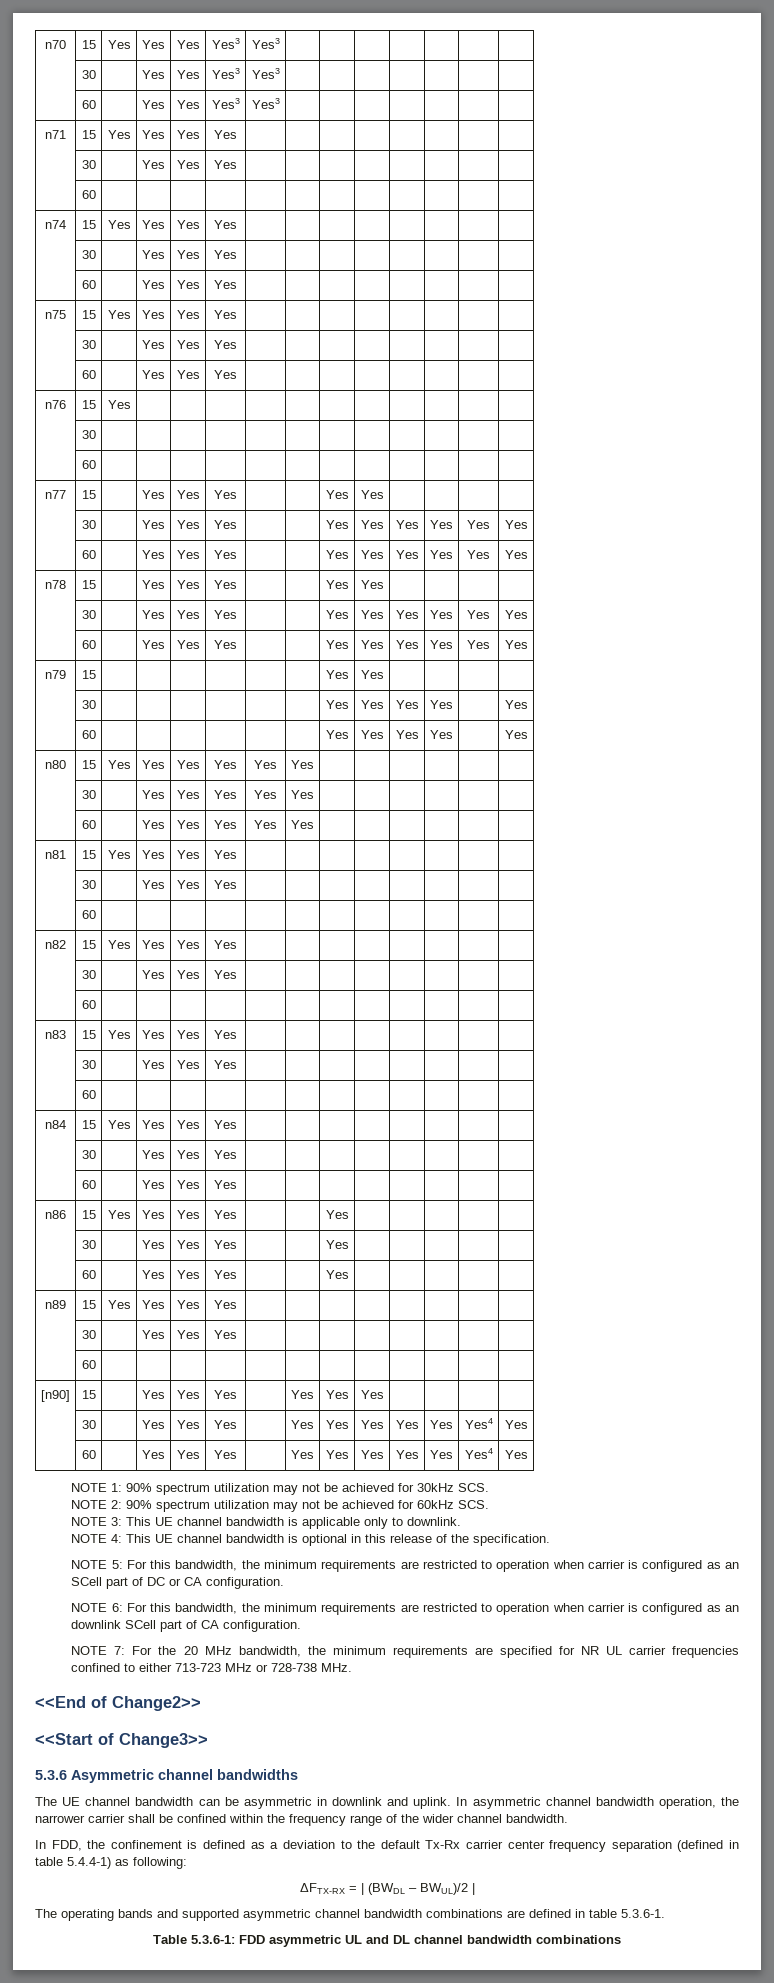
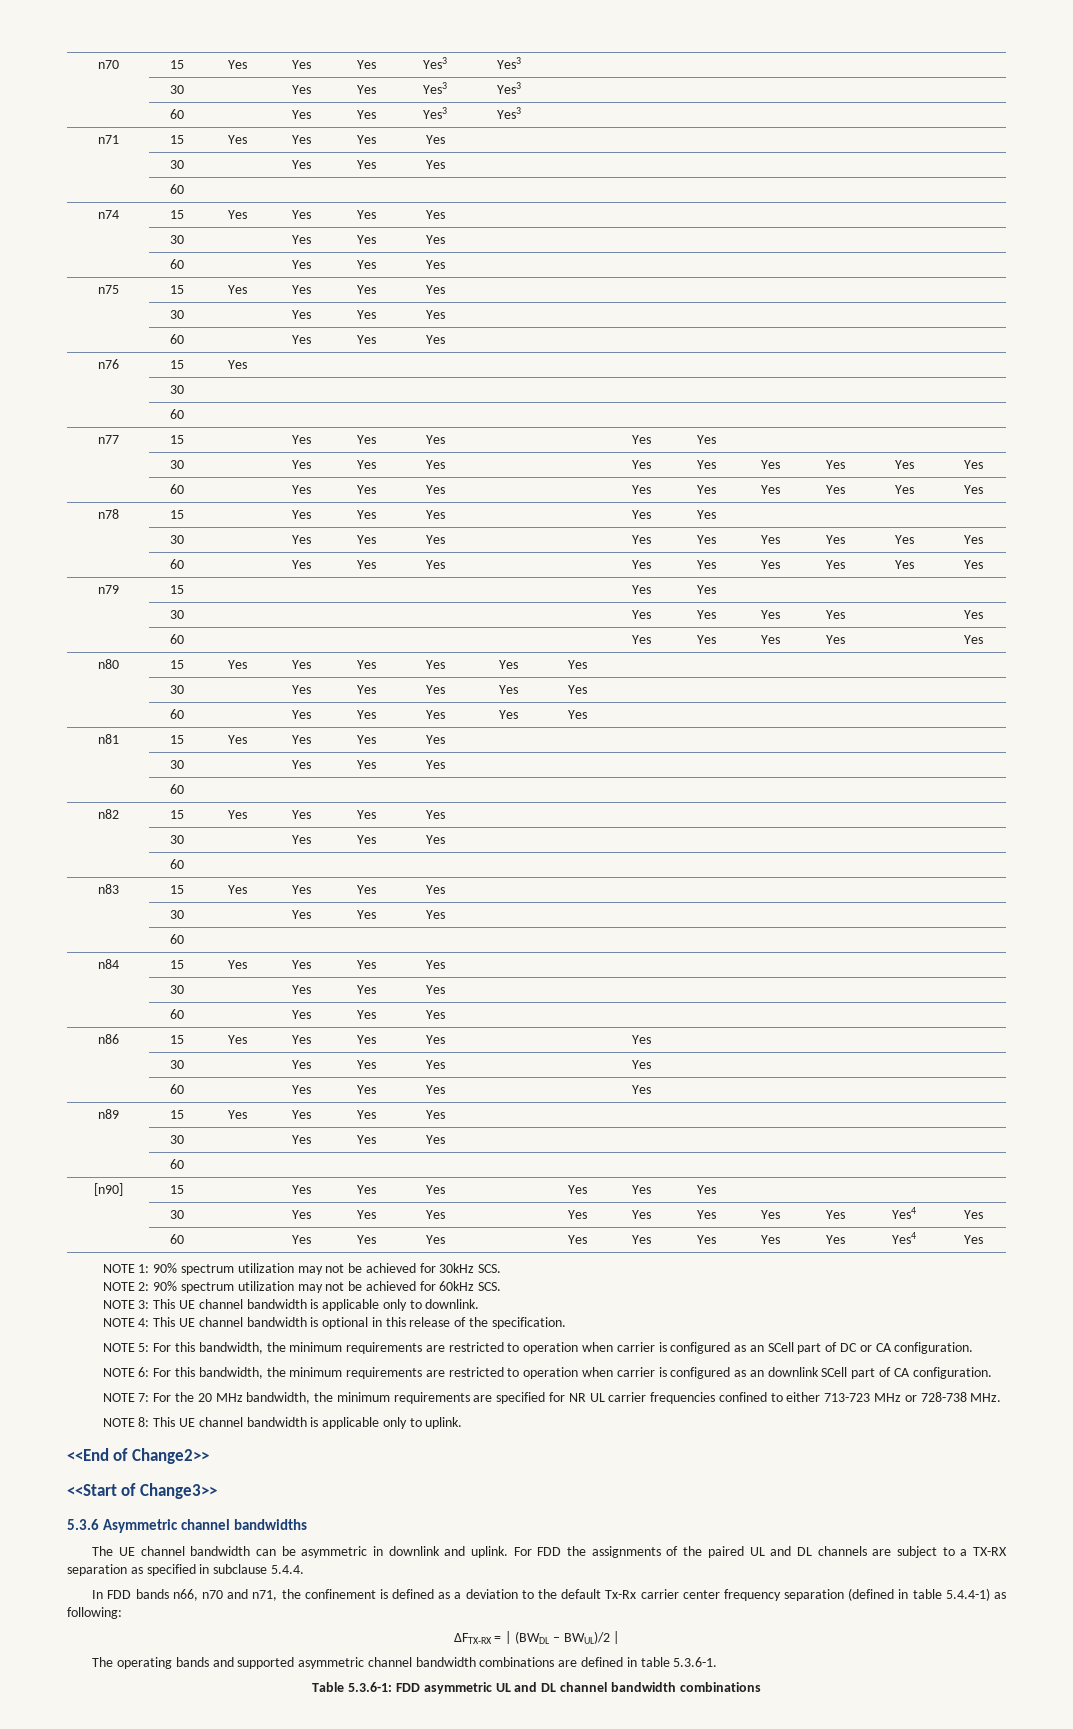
+ NOTE 8: This UE channel bandwidth is applicable only to uplink.
- In asymmetric channel bandwidth operation, the narrower carrier shall be confined within the frequency range of the wider channel bandwidth.
- In FDD, the confinement is defined as a deviation to the default Tx-Rx carrier center frequency separation (defined in table 5.4.4-1) as following:
+ For FDD the assignments of the paired UL and DL channels are subject to a TX-RX separation as specified in subclause 5.4.4.
+ In FDD bands n66, n70 and n71, the confinement is defined as a deviation to the default Tx-Rx carrier center frequency separation (defined in table 5.4.4-1) as following:

